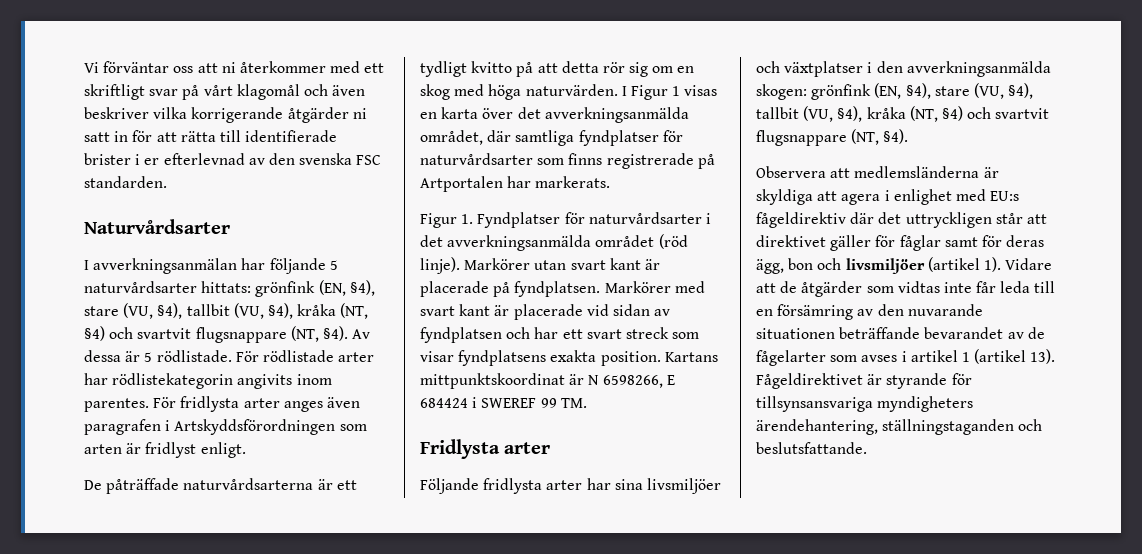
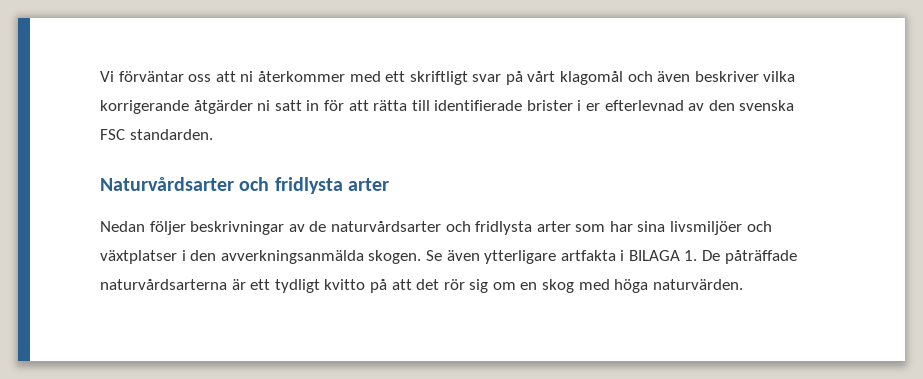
- Naturvårdsarter
- I avverkningsanmälan har följande 5 naturvårdsarter hittats: grönfink (EN, §4), stare (VU, §4), tallbit (VU, §4), kråka (NT, §4) och svartvit flugsnappare (NT, §4). Av dessa är 5 rödlistade. För rödlistade arter har rödlistekategorin angivits inom parentes. För fridlysta arter anges även paragrafen i Artskyddsförordningen som arten är fridlyst enligt.
- De påträffade naturvårdsarterna är ett tydligt kvitto på att detta rör sig om en skog med höga naturvärden. I Figur 1 visas en karta över det avverkningsanmälda området, där samtliga fyndplatser för naturvårdsarter som finns registrerade på Artportalen har markerats.
- Figur 1. Fyndplatser för naturvårdsarter i det avverkningsanmälda området (röd linje). Markörer utan svart kant är placerade på fyndplatsen. Markörer med svart kant är placerade vid sidan av fyndplatsen och har ett svart streck som visar fyndplatsens exakta position. Kartans mittpunktskoordinat är N 6598266, E 684424 i SWEREF 99 TM.
- Fridlysta arter
- Följande fridlysta arter har sina livsmiljöer och växtplatser i den avverkningsanmälda skogen: grönfink (EN, §4), stare (VU, §4), tallbit (VU, §4), kråka (NT, §4) och svartvit flugsnappare (NT, §4).
- Observera att medlemsländerna är skyldiga att agera i enlighet med EU:s fågeldirektiv där det uttryckligen står att direktivet gäller för fåglar samt för deras ägg, bon och livsmiljöer (artikel 1). Vidare att de åtgärder som vidtas inte får leda till en försämring av den nuvarande situationen beträffande bevarandet av de fågelarter som avses i artikel 1 (artikel 13). Fågeldirektivet är styrande för tillsynsansvariga myndigheters ärendehantering, ställningstaganden och beslutsfattande.
+ Naturvårdsarter och fridlysta arter
+ Nedan följer beskrivningar av de naturvårdsarter och fridlysta arter som har sina livsmiljöer och växtplatser i den avverkningsanmälda skogen. Se även ytterligare artfakta i BILAGA 1. De påträffade naturvårdsarterna är ett tydligt kvitto på att det rör sig om en skog med höga naturvärden.

